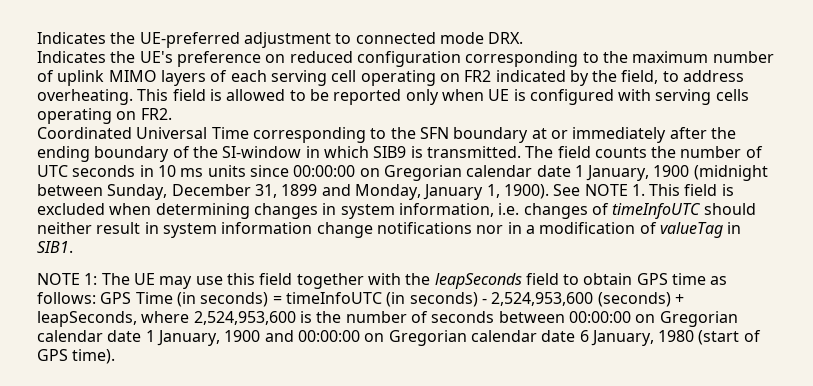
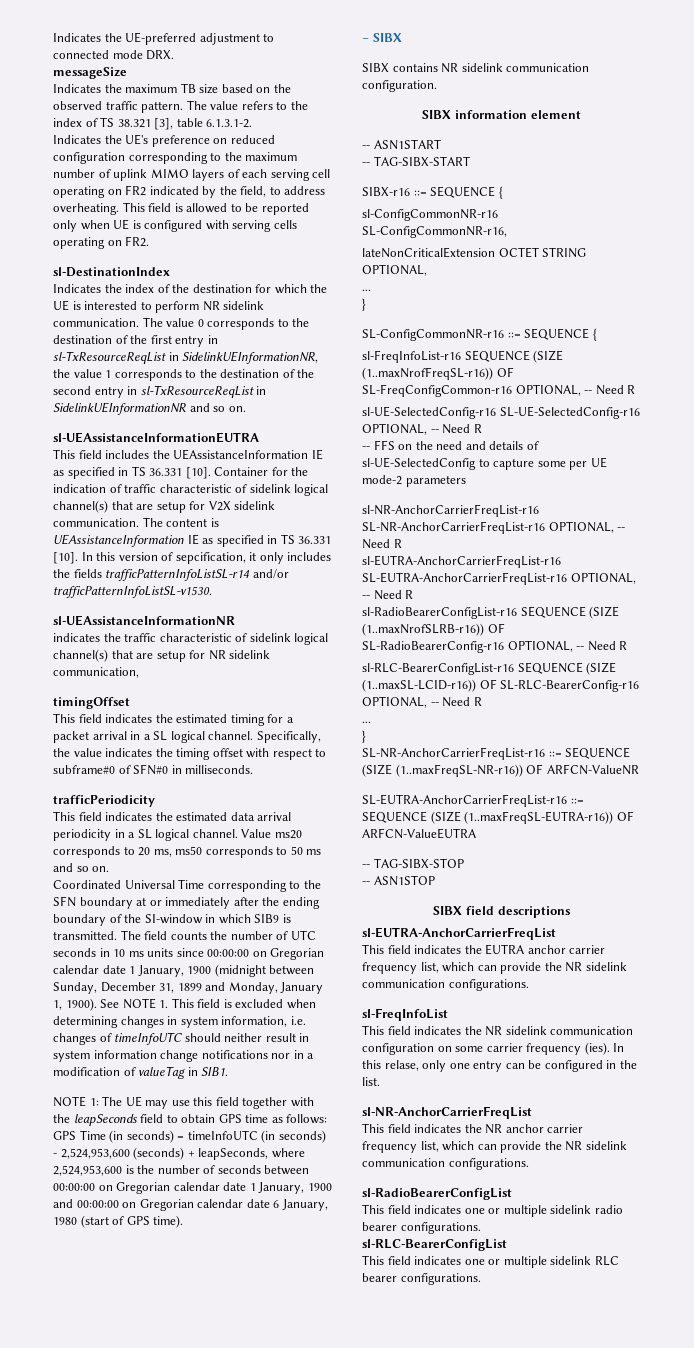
+ messageSize
+ Indicates the maximum TB size based on the observed traffic pattern. The value refers to the index of TS 38.321 [3], table 6.1.3.1-2.
+ sl-DestinationIndex
+ Indicates the index of the destination for which the UE is interested to perform NR sidelink communication. The value 0 corresponds to the destination of the first entry in sl-TxResourceReqList in SidelinkUEInformationNR, the value 1 corresponds to the destination of the second entry in sl-TxResourceReqList in SidelinkUEInformationNR and so on.
+ sl-UEAssistanceInformationEUTRA
+ This field includes the UEAssistanceInformation IE as specified in TS 36.331 [10]. Container for the indication of traffic characteristic of sidelink logical channel(s) that are setup for V2X sidelink communication. The content is UEAssistanceInformation IE as specified in TS 36.331 [10]. In this version of sepcification, it only includes the fields trafficPatternInfoListSL-r14 and/or trafficPatternInfoListSL-v1530.
+ sl-UEAssistanceInformationNR
+ indicates the traffic characteristic of sidelink logical channel(s) that are setup for NR sidelink communication,
+ timingOffset
+ This field indicates the estimated timing for a packet arrival in a SL logical channel. Specifically, the value indicates the timing offset with respect to subframe#0 of SFN#0 in milliseconds.
+ trafficPeriodicity
+ This field indicates the estimated data arrival periodicity in a SL logical channel. Value ms20 corresponds to 20 ms, ms50 corresponds to 50 ms and so on.
+ – SIBX
+ SIBX contains NR sidelink communication configuration.
+ SIBX information element
+ -- ASN1START
+ -- TAG-SIBX-START
+ SIBX-r16 ::= SEQUENCE {
+ sl-ConfigCommonNR-r16 SL-ConfigCommonNR-r16,
+ lateNonCriticalExtension OCTET STRING OPTIONAL,
+ ...
+ }
+ SL-ConfigCommonNR-r16 ::= SEQUENCE {
+ sl-FreqInfoList-r16 SEQUENCE (SIZE (1..maxNrofFreqSL-r16)) OF SL-FreqConfigCommon-r16 OPTIONAL, -- Need R
+ sl-UE-SelectedConfig-r16 SL-UE-SelectedConfig-r16 OPTIONAL, -- Need R
+ -- FFS on the need and details of sl-UE-SelectedConfig to capture some per UE mode-2 parameters
+ sl-NR-AnchorCarrierFreqList-r16 SL-NR-AnchorCarrierFreqList-r16 OPTIONAL, -- Need R
+ sl-EUTRA-AnchorCarrierFreqList-r16 SL-EUTRA-AnchorCarrierFreqList-r16 OPTIONAL, -- Need R
+ sl-RadioBearerConfigList-r16 SEQUENCE (SIZE (1..maxNrofSLRB-r16)) OF SL-RadioBearerConfig-r16 OPTIONAL, -- Need R
+ sl-RLC-BearerConfigList-r16 SEQUENCE (SIZE (1..maxSL-LCID-r16)) OF SL-RLC-BearerConfig-r16 OPTIONAL, -- Need R
+ ...
+ }
+ SL-NR-AnchorCarrierFreqList-r16 ::= SEQUENCE (SIZE (1..maxFreqSL-NR-r16)) OF ARFCN-ValueNR
+ SL-EUTRA-AnchorCarrierFreqList-r16 ::= SEQUENCE (SIZE (1..maxFreqSL-EUTRA-r16)) OF ARFCN-ValueEUTRA
+ -- TAG-SIBX-STOP
+ -- ASN1STOP
+ SIBX field descriptions
+ sl-EUTRA-AnchorCarrierFreqList
+ This field indicates the EUTRA anchor carrier frequency list, which can provide the NR sidelink communication configurations.
+ sl-FreqInfoList
+ This field indicates the NR sidelink communication configuration on some carrier frequency (ies). In this relase, only one entry can be configured in the list.
+ sl-NR-AnchorCarrierFreqList
+ This field indicates the NR anchor carrier frequency list, which can provide the NR sidelink communication configurations.
+ sl-RadioBearerConfigList
+ This field indicates one or multiple sidelink radio bearer configurations.
+ sl-RLC-BearerConfigList
+ This field indicates one or multiple sidelink RLC bearer configurations.

